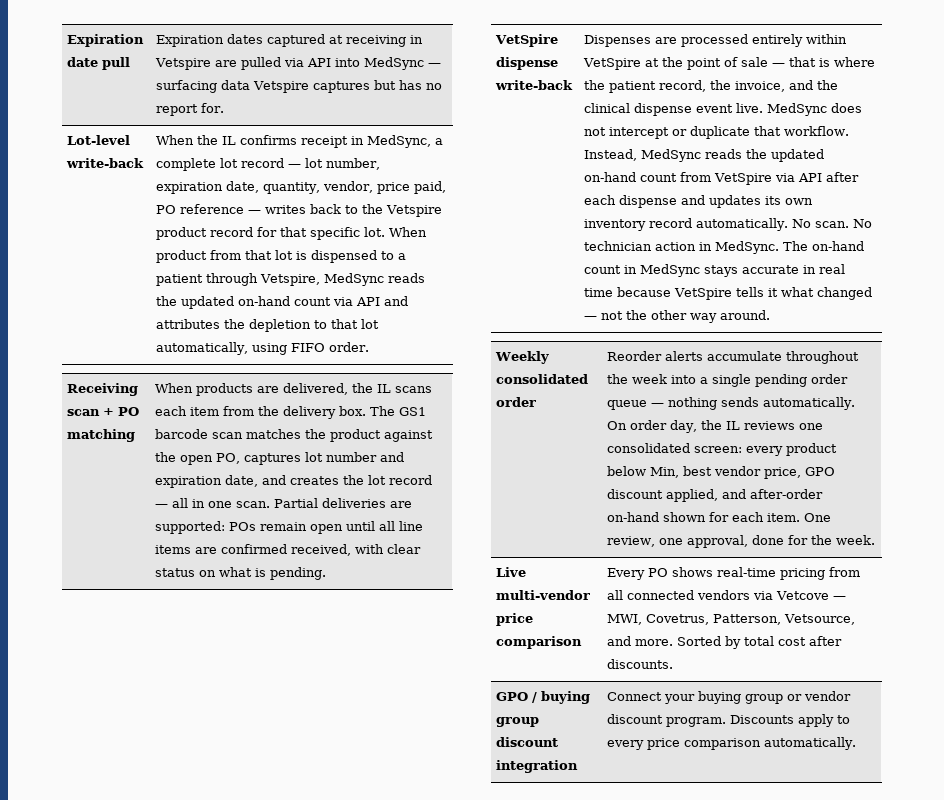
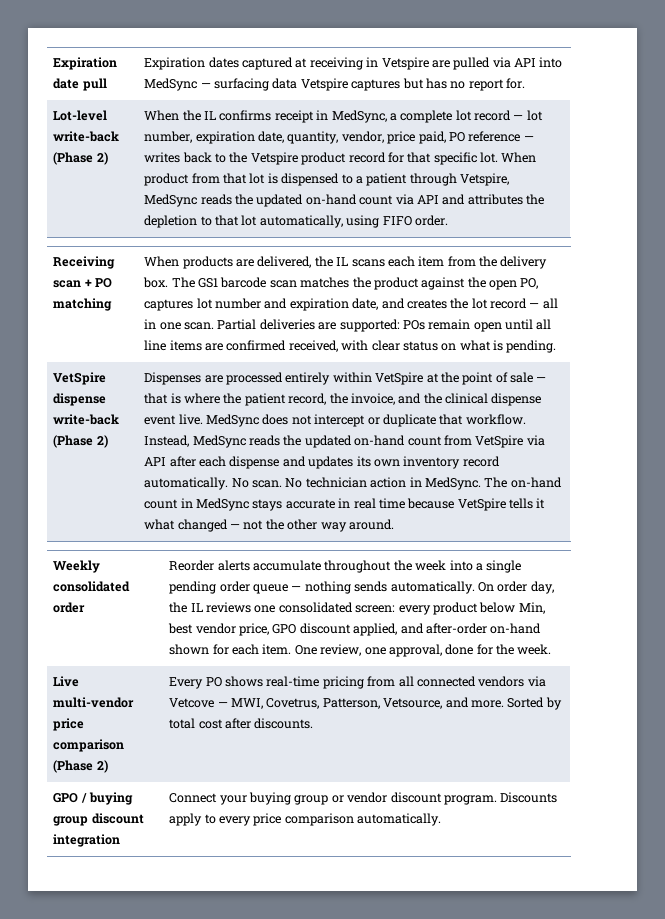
- Lot-level write-back
+ Lot-level write-back (Phase 2)
- VetSpire dispense write-back
+ VetSpire dispense write-back (Phase 2)
- Live multi-vendor price comparison | Every PO shows real-time pricing from all connected vendors via Vetcove — MWI, Covetrus, Patterson, Vetsource, and more. Sorted by total cost after discounts.
+ Live multi-vendor price comparison (Phase 2) | Every PO shows real-time pricing from all connected vendors via Vetcove — MWI, Covetrus, Patterson, Vetsource, and more. Sorted by total cost after discounts.

